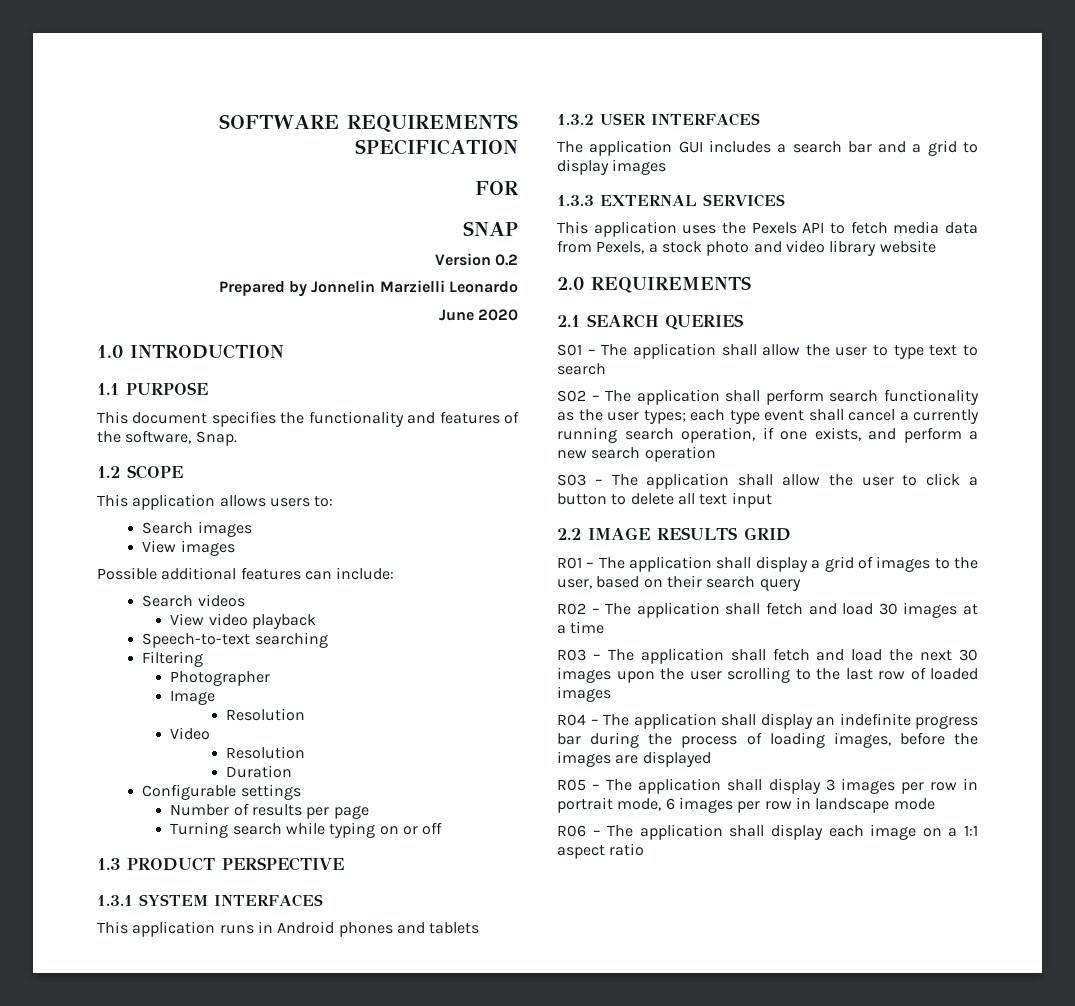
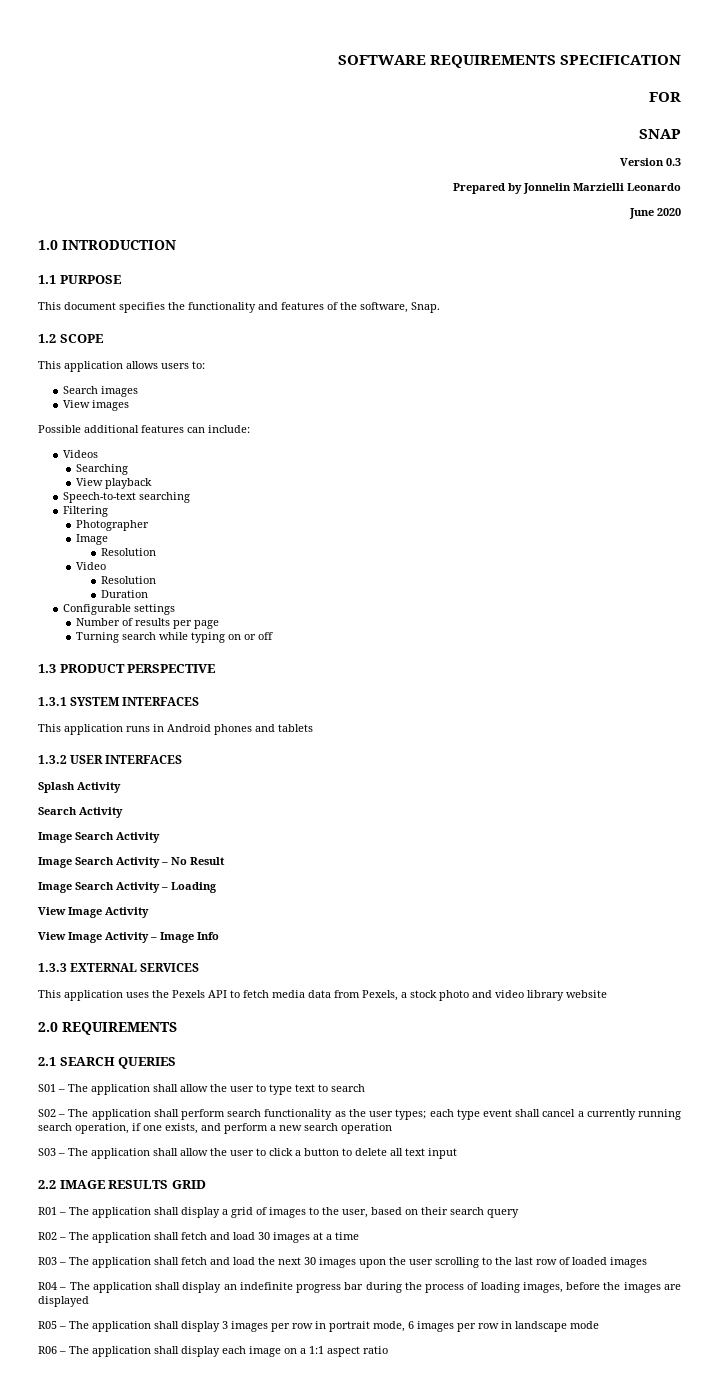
- Version 0.2
+ Version 0.3
- Search videos
- View video playback
+ Videos
+ Searching
+ View playback
- The application GUI includes a search bar and a grid to display images
+ Splash Activity
+ Search Activity
+ Image Search Activity
+ Image Search Activity – No Result
+ Image Search Activity – Loading
+ View Image Activity
+ View Image Activity – Image Info

